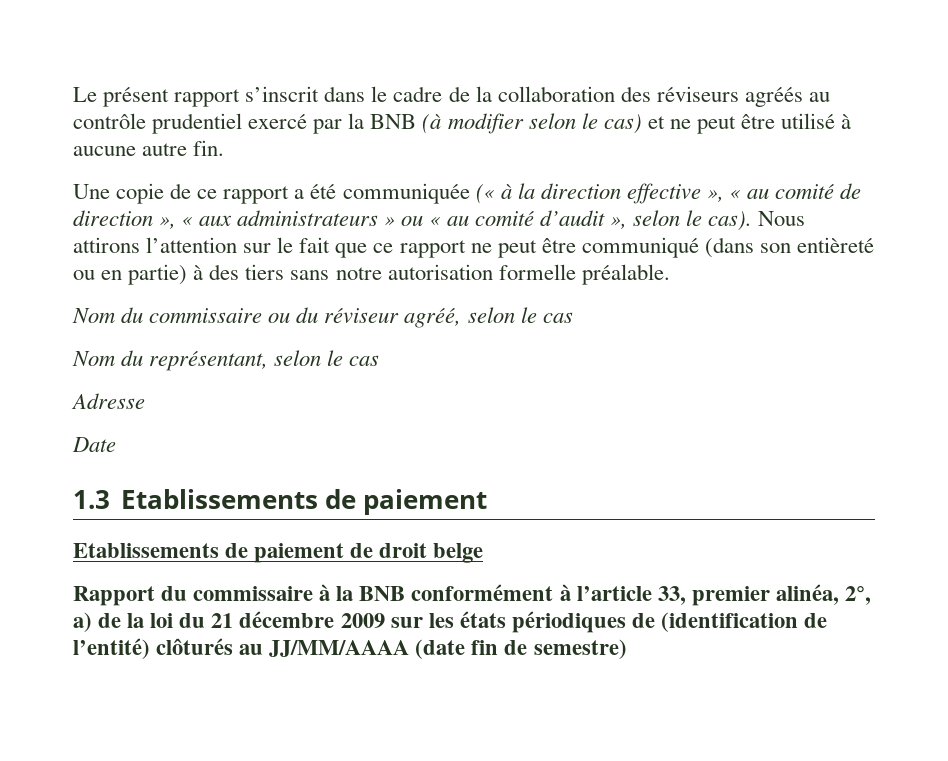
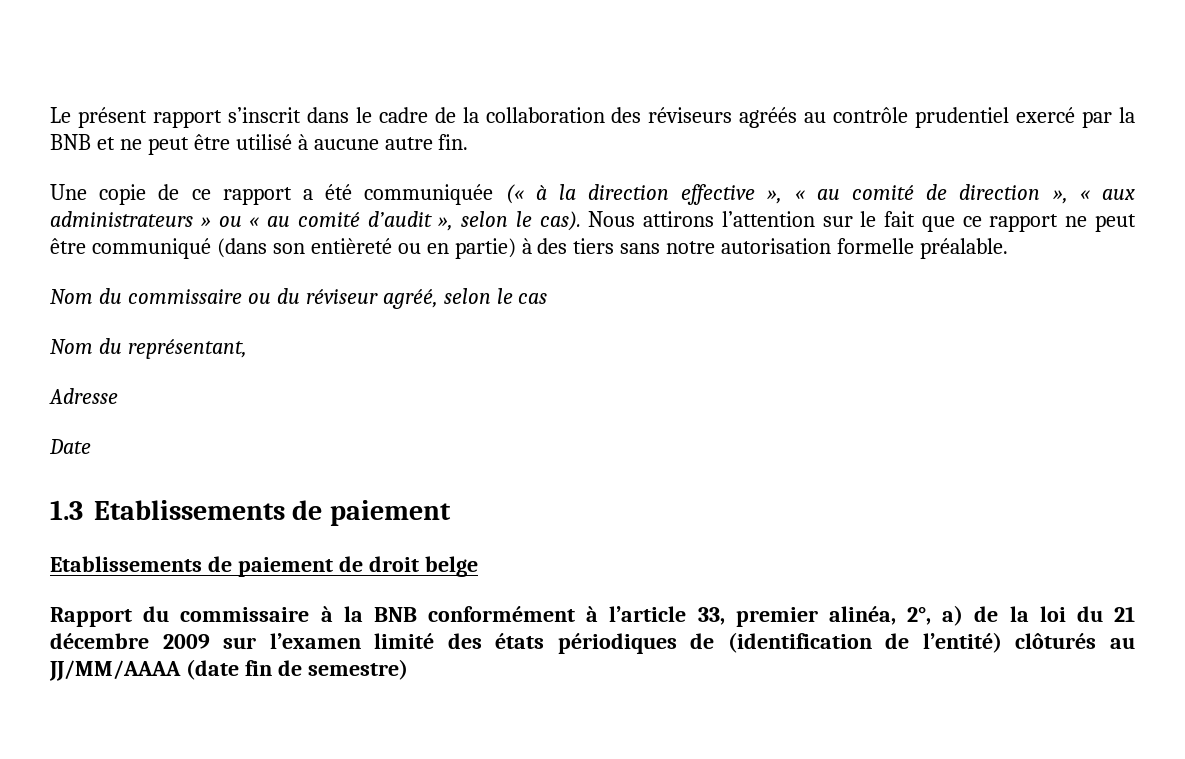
- Le présent rapport s’inscrit dans le cadre de la collaboration des réviseurs agréés au contrôle prudentiel exercé par la BNB (à modifier selon le cas) et ne peut être utilisé à aucune autre fin.
+ Le présent rapport s’inscrit dans le cadre de la collaboration des réviseurs agréés au contrôle prudentiel exercé par la BNB et ne peut être utilisé à aucune autre fin.
- Nom du représentant, selon le cas
+ Nom du représentant,
- Rapport du commissaire à la BNB conformément à l’article 33, premier alinéa, 2°, a) de la loi du 21 décembre 2009 sur les états périodiques de (identification de l’entité) clôturés au JJ/MM/AAAA (date fin de semestre)
+ Rapport du commissaire à la BNB conformément à l’article 33, premier alinéa, 2°, a) de la loi du 21 décembre 2009 sur l’examen limité des états périodiques de (identification de l’entité) clôturés au JJ/MM/AAAA (date fin de semestre)

